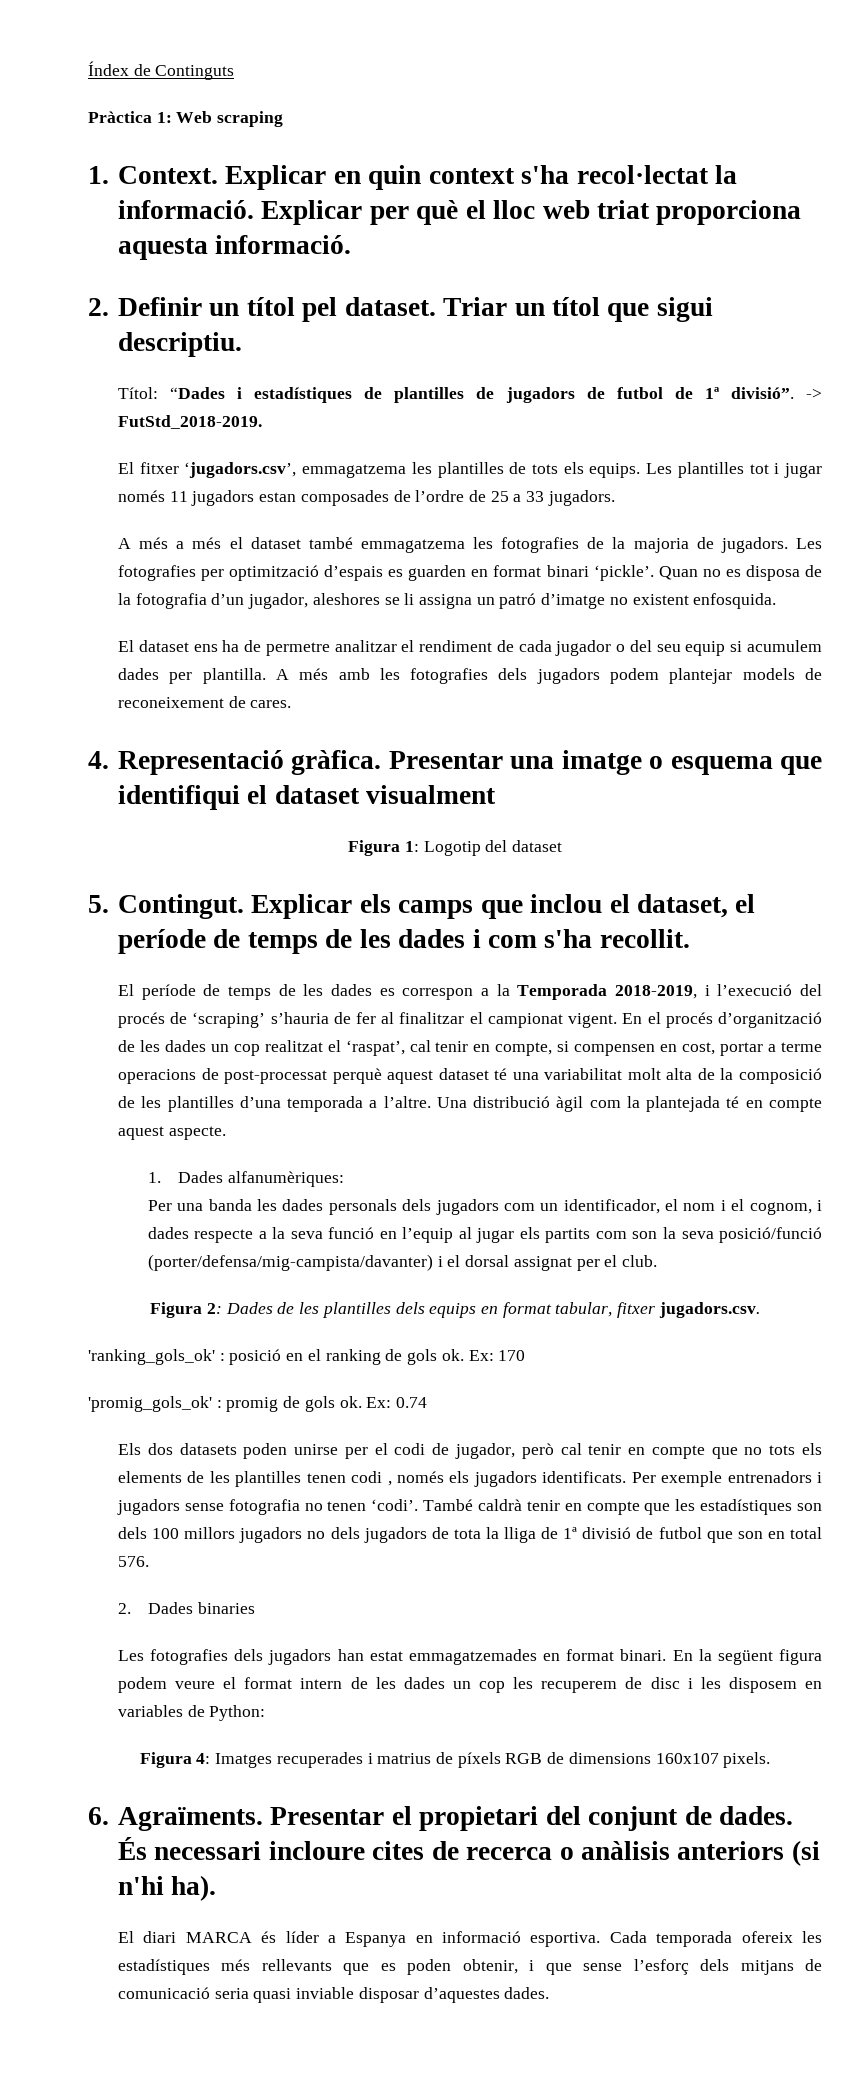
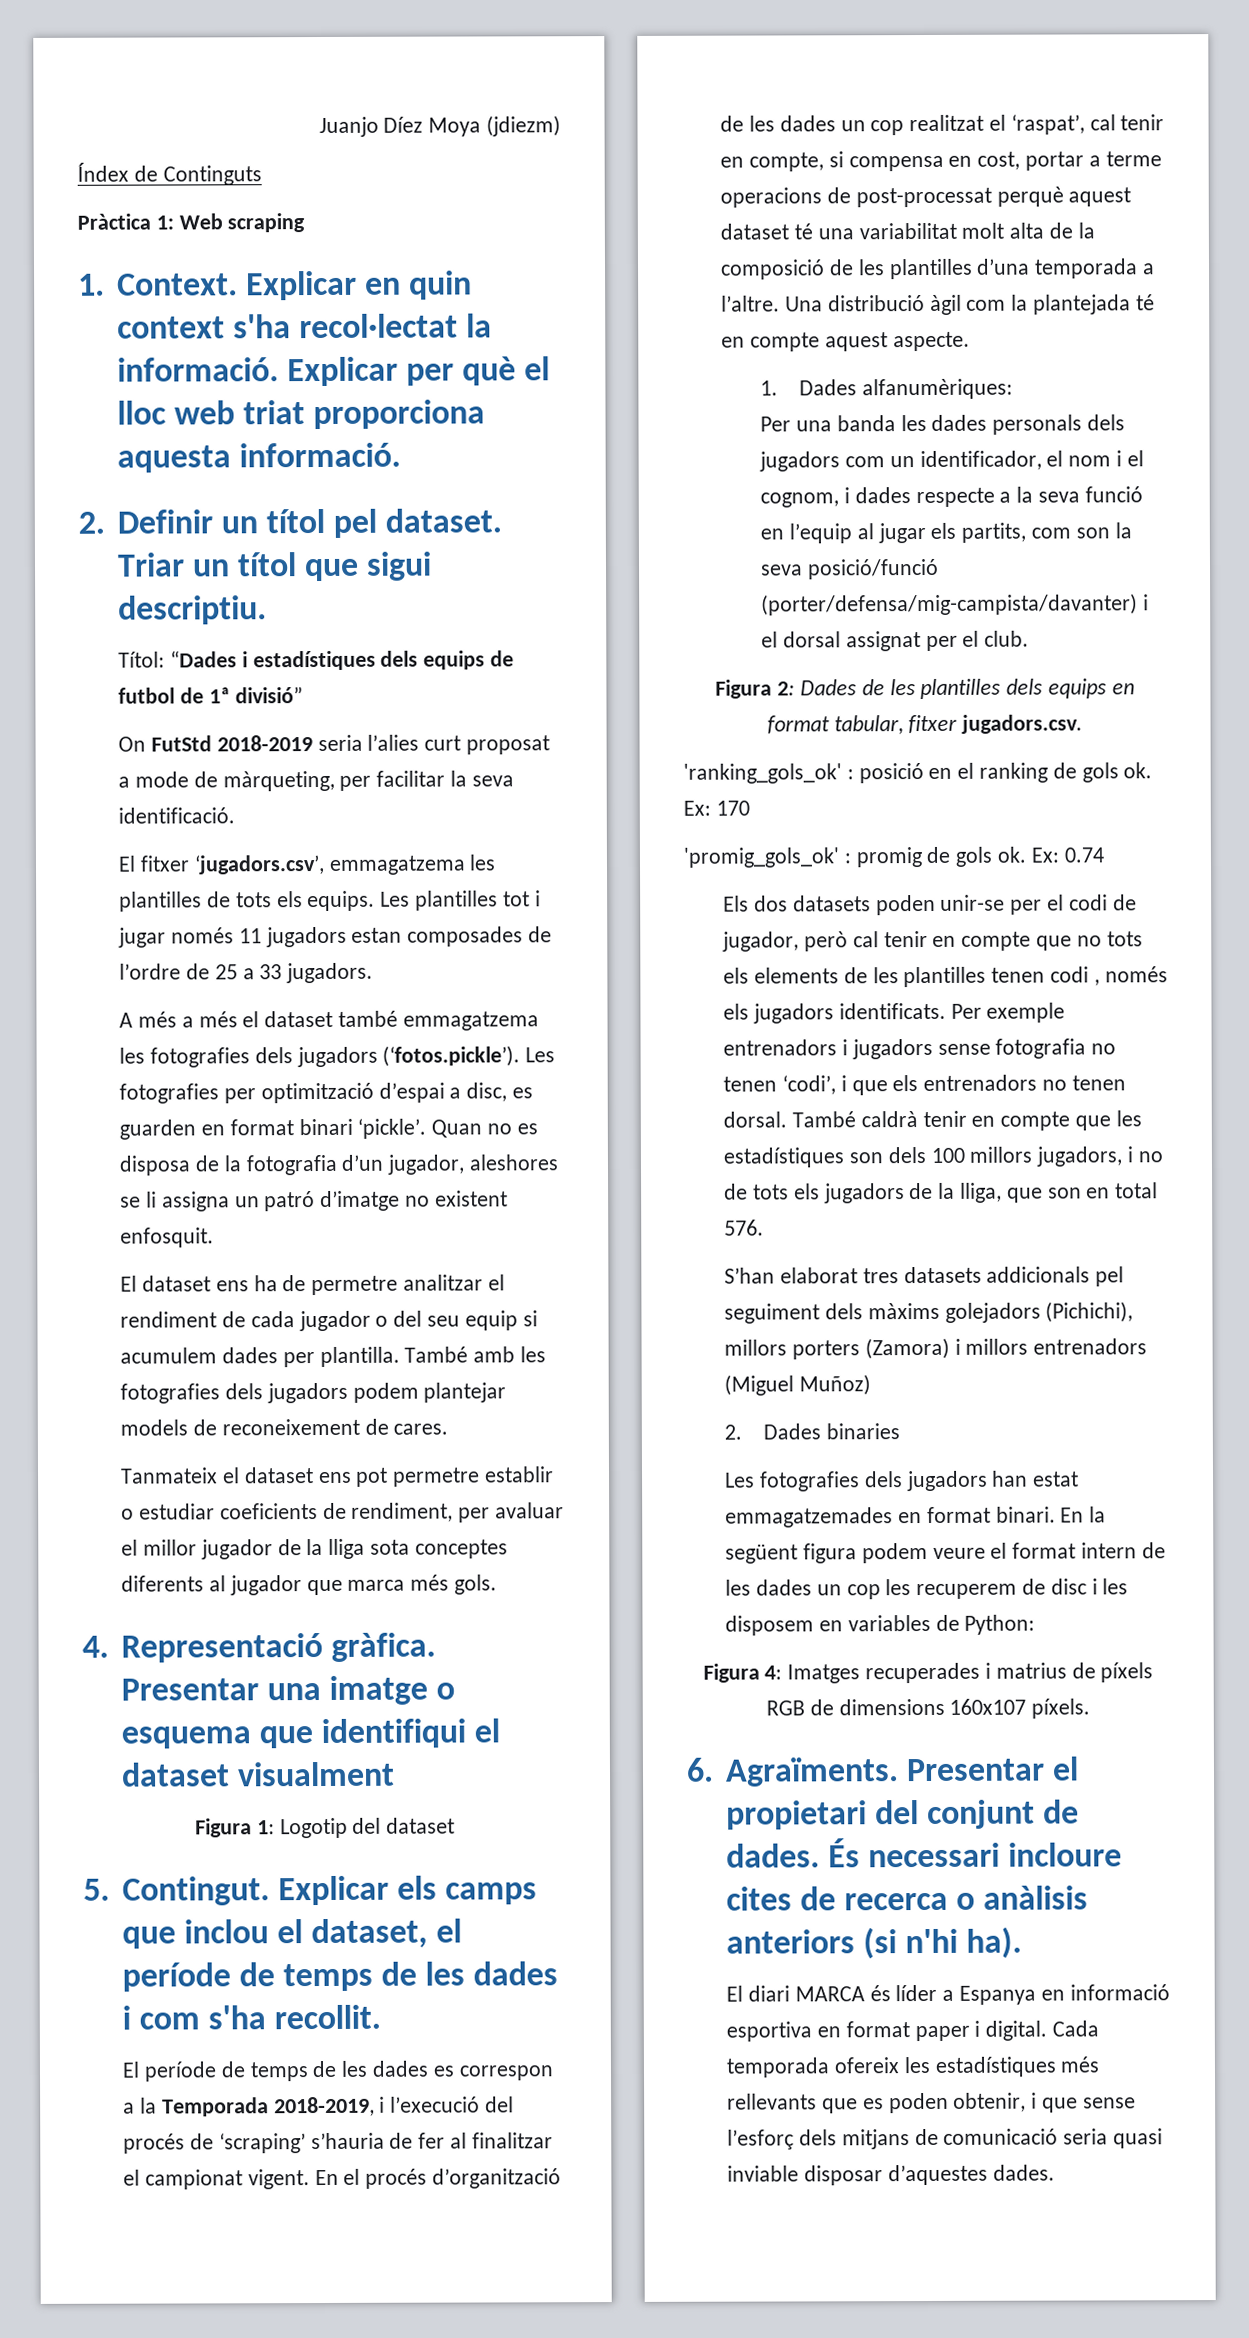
+ Juanjo Díez Moya (jdiezm)
- Títol: “Dades i estadístiques de plantilles de jugadors de futbol de 1ª divisió”. -> FutStd_2018-2019.
+ Títol: “Dades i estadístiques dels equips de futbol de 1ª divisió”
+ On FutStd 2018-2019 seria l’alies curt proposat a mode de màrqueting, per facilitar la seva identificació.
- A més a més el dataset també emmagatzema les fotografies de la majoria de jugadors. Les fotografies per optimització d’espais es guarden en format binari ‘pickle’.
+ A més a més el dataset també emmagatzema les fotografies dels jugadors (‘fotos.pickle’). Les fotografies per optimització d’espai a disc, es guarden en format binari ‘pickle’.
- Quan no es disposa de la fotografia d’un jugador, aleshores se li assigna un patró d’imatge no existent enfosquida.
+ Quan no es disposa de la fotografia d’un jugador, aleshores se li assigna un patró d’imatge no existent enfosquit.
- A més amb les fotografies dels jugadors podem plantejar models de reconeixement de cares.
+ També amb les fotografies dels jugadors podem plantejar models de reconeixement de cares.
+ Tanmateix el dataset ens pot permetre establir o estudiar coeficients de rendiment, per avaluar el millor jugador de la lliga sota conceptes diferents al jugador que marca més gols.
- En el procés d’organització de les dades un cop realitzat el ‘raspat’, cal tenir en compte, si compensen en cost, portar a terme operacions de post-processat perquè aquest dataset té una variabilitat molt alta de la composició de les plantilles d’una temporada a l’altre.
+ En el procés d’organització de les dades un cop realitzat el ‘raspat’, cal tenir en compte, si compensa en cost, portar a terme operacions de post-processat perquè aquest dataset té una variabilitat molt alta de la composició de les plantilles d’una temporada a l’altre.
- Per una banda les dades personals dels jugadors com un identificador, el nom i el cognom, i dades respecte a la seva funció en l’equip al jugar els partits com son la seva posició/funció (porter/defensa/mig-campista/davanter) i el dorsal assignat per el club.
+ Per una banda les dades personals dels jugadors com un identificador, el nom i el cognom, i dades respecte a la seva funció en l’equip al jugar els partits, com son la seva posició/funció (porter/defensa/mig-campista/davanter) i el dorsal assignat per el club.
- Els dos datasets poden unirse per el codi de jugador, però cal tenir en compte que no tots els elements de les plantilles tenen codi , només els jugadors identificats.
+ Els dos datasets poden unir-se per el codi de jugador, però cal tenir en compte que no tots els elements de les plantilles tenen codi , només els jugadors identificats.
- Per exemple entrenadors i jugadors sense fotografia no tenen ‘codi’.
+ Per exemple entrenadors i jugadors sense fotografia no tenen ‘codi’, i que els entrenadors no tenen dorsal.
- També caldrà tenir en compte que les estadístiques son dels 100 millors jugadors no dels jugadors de tota la lliga de 1ª divisió de futbol que son en total 576.
+ També caldrà tenir en compte que les estadístiques son dels 100 millors jugadors, i no de tots els jugadors de la lliga, que son en total 576.
+ S’han elaborat tres datasets addicionals pel seguiment dels màxims golejadors (Pichichi), millors porters (Zamora) i millors entrenadors (Miguel Muñoz)
- Figura 4: Imatges recuperades i matrius de píxels RGB de dimensions 160x107 pixels.
+ Figura 4: Imatges recuperades i matrius de píxels RGB de dimensions 160x107 píxels.
- El diari MARCA és líder a Espanya en informació esportiva.
+ El diari MARCA és líder a Espanya en informació esportiva en format paper i digital.

